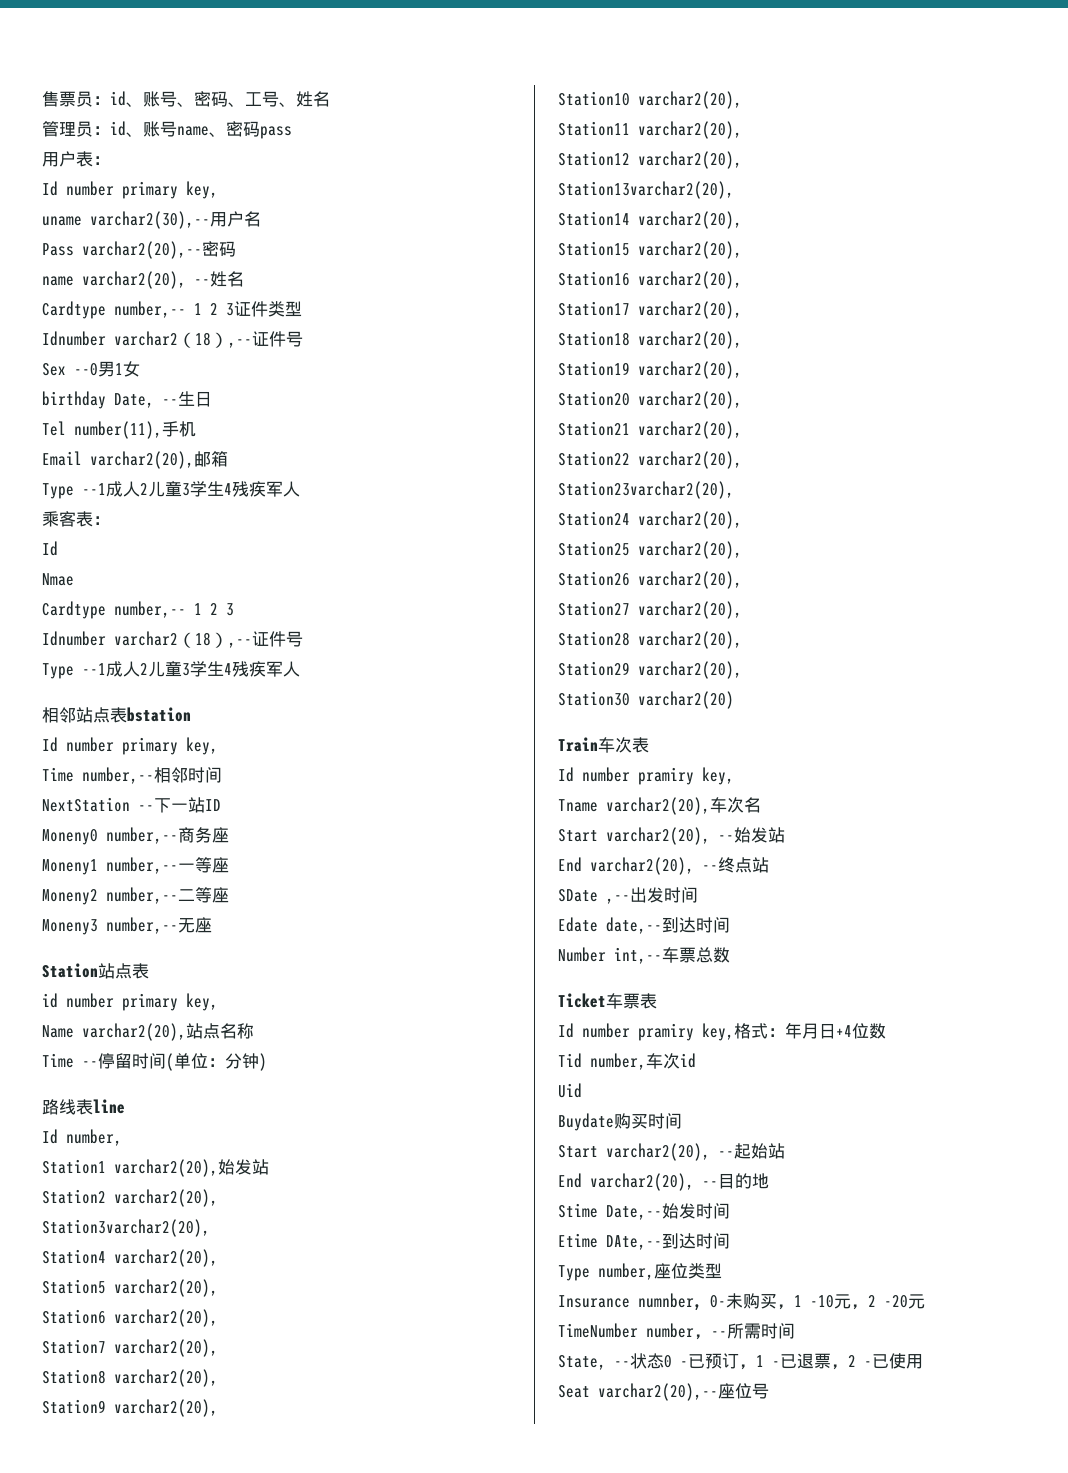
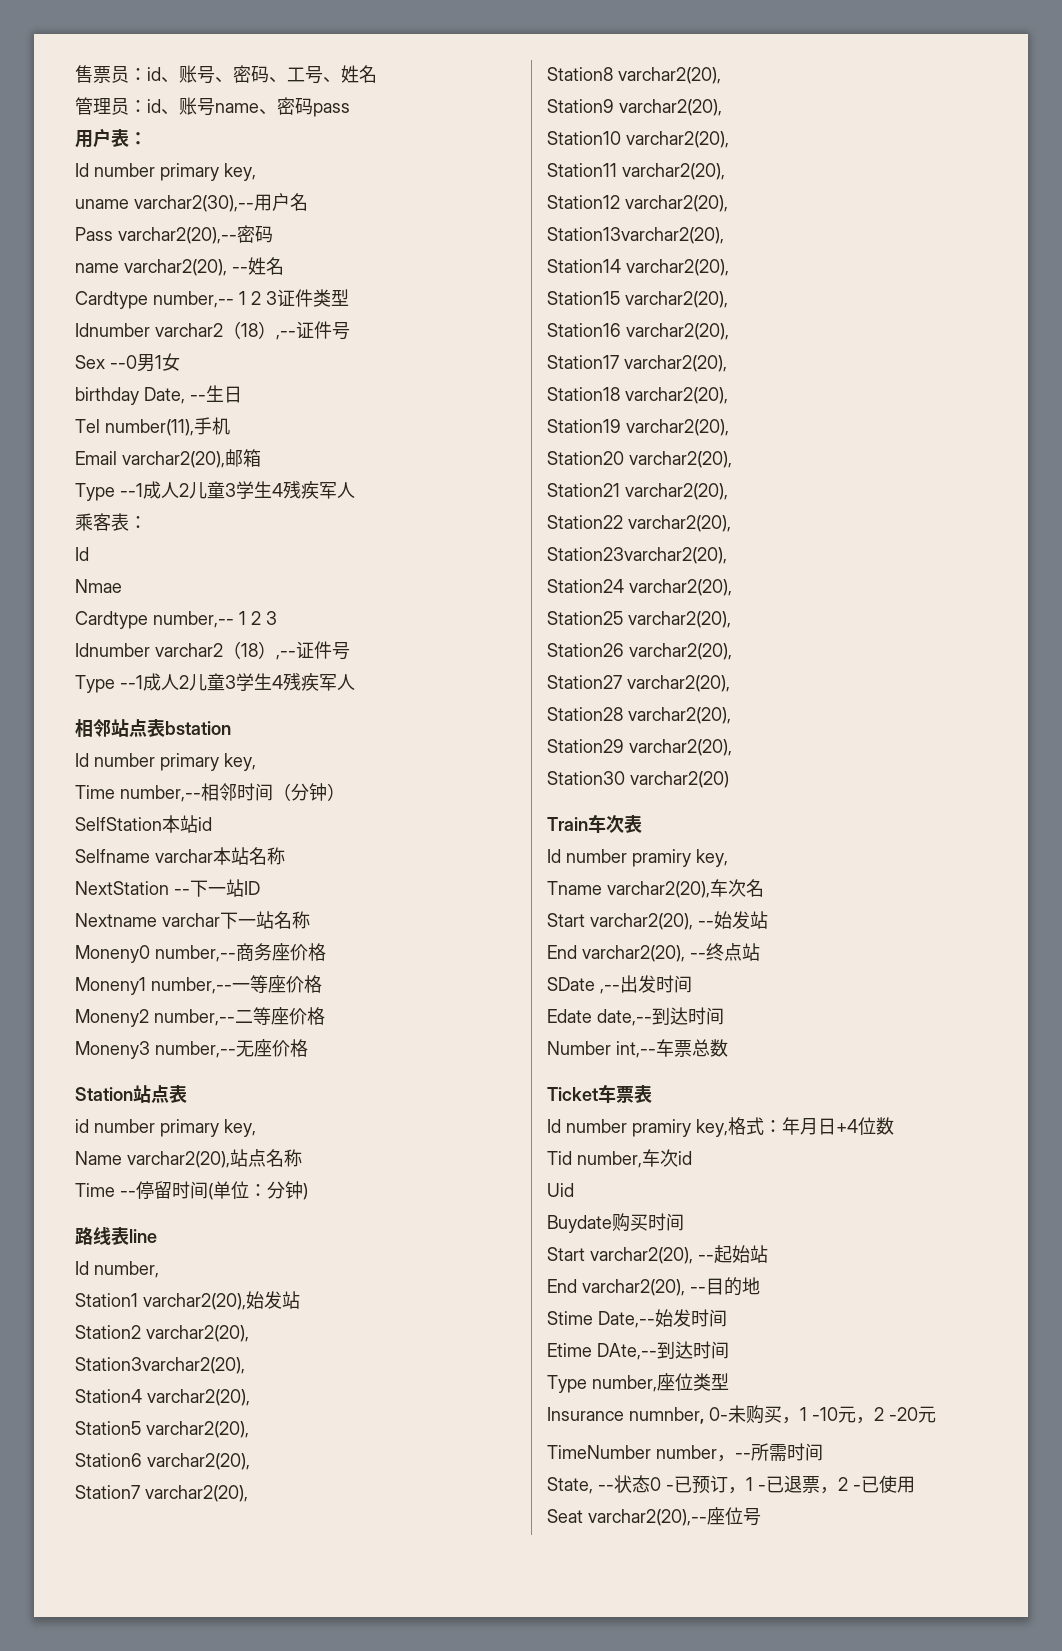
- Time number,--相邻时间
+ Time number,--相邻时间（分钟）
+ SelfStation本站id
+ Selfname varchar本站名称
+ Nextname varchar下一站名称
- Moneny0 number,--商务座
+ Moneny0 number,--商务座价格
- Moneny1 number,--一等座
+ Moneny1 number,--一等座价格
- Moneny2 number,--二等座
+ Moneny2 number,--二等座价格
- Moneny3 number,--无座
+ Moneny3 number,--无座价格

